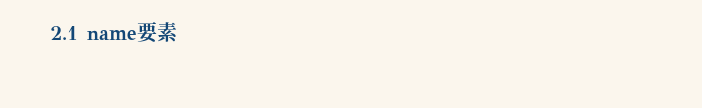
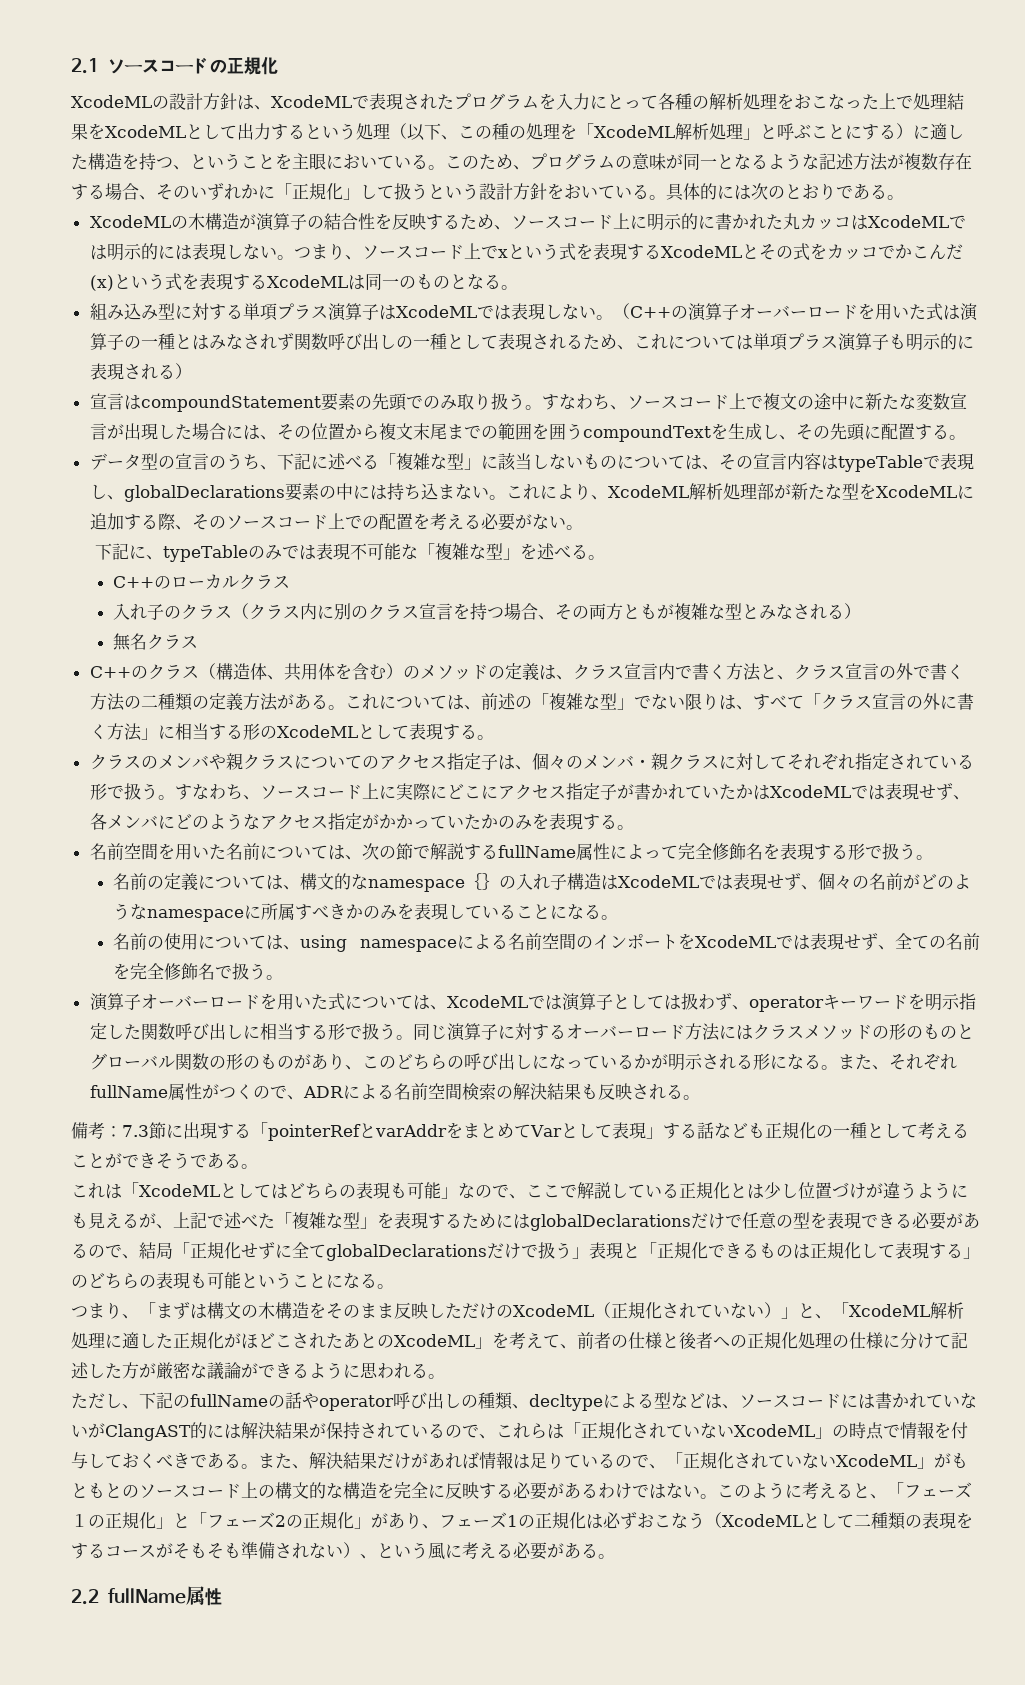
- 2.1 name要素
+ 2.1ソースコードの正規化
+ XcodeMLの設計方針は、XcodeMLで表現されたプログラムを入力にとって各種の解析処理をおこなった上で処理結果をXcodeMLとして出力するという処理（以下、この種の処理を「XcodeML解析処理」と呼ぶことにする）に適した構造を持つ、ということを主眼においている。このため、プログラムの意味が同一となるような記述方法が複数存在する場合、そのいずれかに「正規化」して扱うという設計方針をおいている。具体的には次のとおりである。
+ XcodeMLの木構造が演算子の結合性を反映するため、ソースコード上に明示的に書かれた丸カッコはXcodeMLでは明示的には表現しない。つまり、ソースコード上でxという式を表現するXcodeMLとその式をカッコでかこんだ(x)という式を表現するXcodeMLは同一のものとなる。
+ 組み込み型に対する単項プラス演算子はXcodeMLでは表現しない。（C++の演算子オーバーロードを用いた式は演算子の一種とはみなされず関数呼び出しの一種として表現されるため、これについては単項プラス演算子も明示的に表現される）
+ 宣言はcompoundStatement要素の先頭でのみ取り扱う。すなわち、ソースコード上で複文の途中に新たな変数宣言が出現した場合には、その位置から複文末尾までの範囲を囲うcompoundTextを生成し、その先頭に配置する。
+ データ型の宣言のうち、下記に述べる「複雑な型」に該当しないものについては、その宣言内容はtypeTableで表現し、globalDeclarations要素の中には持ち込まない。これにより、XcodeML解析処理部が新たな型をXcodeMLに追加する際、そのソースコード上での配置を考える必要がない。
+ 下記に、typeTableのみでは表現不可能な「複雑な型」を述べる。
+ C++のローカルクラス
+ 入れ子のクラス（クラス内に別のクラス宣言を持つ場合、その両方ともが複雑な型とみなされる）
+ 無名クラス
+ C++のクラス（構造体、共用体を含む）のメソッドの定義は、クラス宣言内で書く方法と、クラス宣言の外で書く方法の二種類の定義方法がある。これについては、前述の「複雑な型」でない限りは、すべて「クラス宣言の外に書く方法」に相当する形のXcodeMLとして表現する。
+ クラスのメンバや親クラスについてのアクセス指定子は、個々のメンバ・親クラスに対してそれぞれ指定されている形で扱う。すなわち、ソースコード上に実際にどこにアクセス指定子が書かれていたかはXcodeMLでは表現せず、各メンバにどのようなアクセス指定がかかっていたかのみを表現する。
+ 名前空間を用いた名前については、次の節で解説するfullName属性によって完全修飾名を表現する形で扱う。
+ 名前の定義については、構文的なnamespace｛｝の入れ子構造はXcodeMLでは表現せず、個々の名前がどのようなnamespaceに所属すべきかのみを表現していることになる。
+ 名前の使用については、using namespaceによる名前空間のインポートをXcodeMLでは表現せず、全ての名前を完全修飾名で扱う。
+ 演算子オーバーロードを用いた式については、XcodeMLでは演算子としては扱わず、operatorキーワードを明示指定した関数呼び出しに相当する形で扱う。同じ演算子に対するオーバーロード方法にはクラスメソッドの形のものとグローバル関数の形のものがあり、このどちらの呼び出しになっているかが明示される形になる。また、それぞれfullName属性がつくので、ADRによる名前空間検索の解決結果も反映される。
+ 備考：7.3節に出現する「pointerRefとvarAddrをまとめてVarとして表現」する話なども正規化の一種として考えることができそうである。
+ これは「XcodeMLとしてはどちらの表現も可能」なので、ここで解説している正規化とは少し位置づけが違うようにも見えるが、上記で述べた「複雑な型」を表現するためにはglobalDeclarationsだけで任意の型を表現できる必要があるので、結局「正規化せずに全てglobalDeclarationsだけで扱う」表現と「正規化できるものは正規化して表現する」のどちらの表現も可能ということになる。
+ つまり、「まずは構文の木構造をそのまま反映しただけのXcodeML（正規化されていない）」と、「XcodeML解析処理に適した正規化がほどこされたあとのXcodeML」を考えて、前者の仕様と後者への正規化処理の仕様に分けて記述した方が厳密な議論ができるように思われる。
+ ただし、下記のfullNameの話やoperator呼び出しの種類、decltypeによる型などは、ソースコードには書かれていないがClangAST的には解決結果が保持されているので、これらは「正規化されていないXcodeML」の時点で情報を付与しておくべきである。また、解決結果だけがあれば情報は足りているので、「正規化されていないXcodeML」がもともとのソースコード上の構文的な構造を完全に反映する必要があるわけではない。このように考えると、「フェーズ１の正規化」と「フェーズ2の正規化」があり、フェーズ1の正規化は必ずおこなう（XcodeMLとして二種類の表現をするコースがそもそも準備されない）、という風に考える必要がある。
+ 2.2 fullName属性

